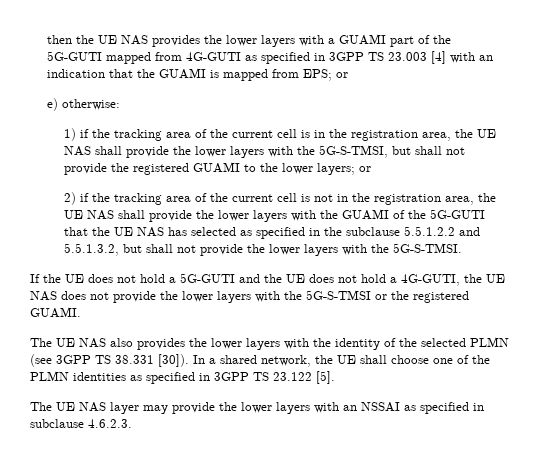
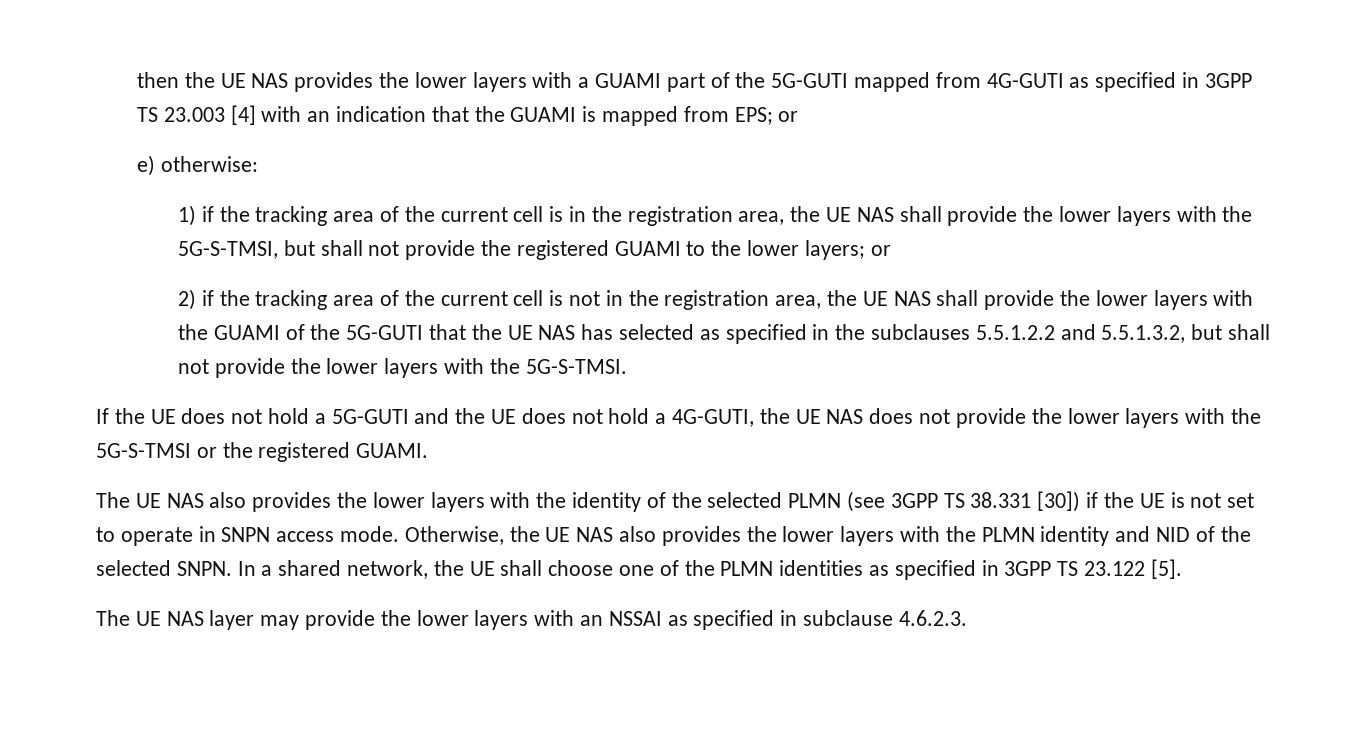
- 2) if the tracking area of the current cell is not in the registration area, the UE NAS shall provide the lower layers with the GUAMI of the 5G-GUTI that the UE NAS has selected as specified in the subclause 5.5.1.2.2 and 5.5.1.3.2, but shall not provide the lower layers with the 5G-S-TMSI.
+ 2) if the tracking area of the current cell is not in the registration area, the UE NAS shall provide the lower layers with the GUAMI of the 5G-GUTI that the UE NAS has selected as specified in the subclauses 5.5.1.2.2 and 5.5.1.3.2, but shall not provide the lower layers with the 5G-S-TMSI.
- The UE NAS also provides the lower layers with the identity of the selected PLMN (see 3GPP TS 38.331 [30]).
+ The UE NAS also provides the lower layers with the identity of the selected PLMN (see 3GPP TS 38.331 [30]) if the UE is not set to operate in SNPN access mode. Otherwise, the UE NAS also provides the lower layers with the PLMN identity and NID of the selected SNPN.

